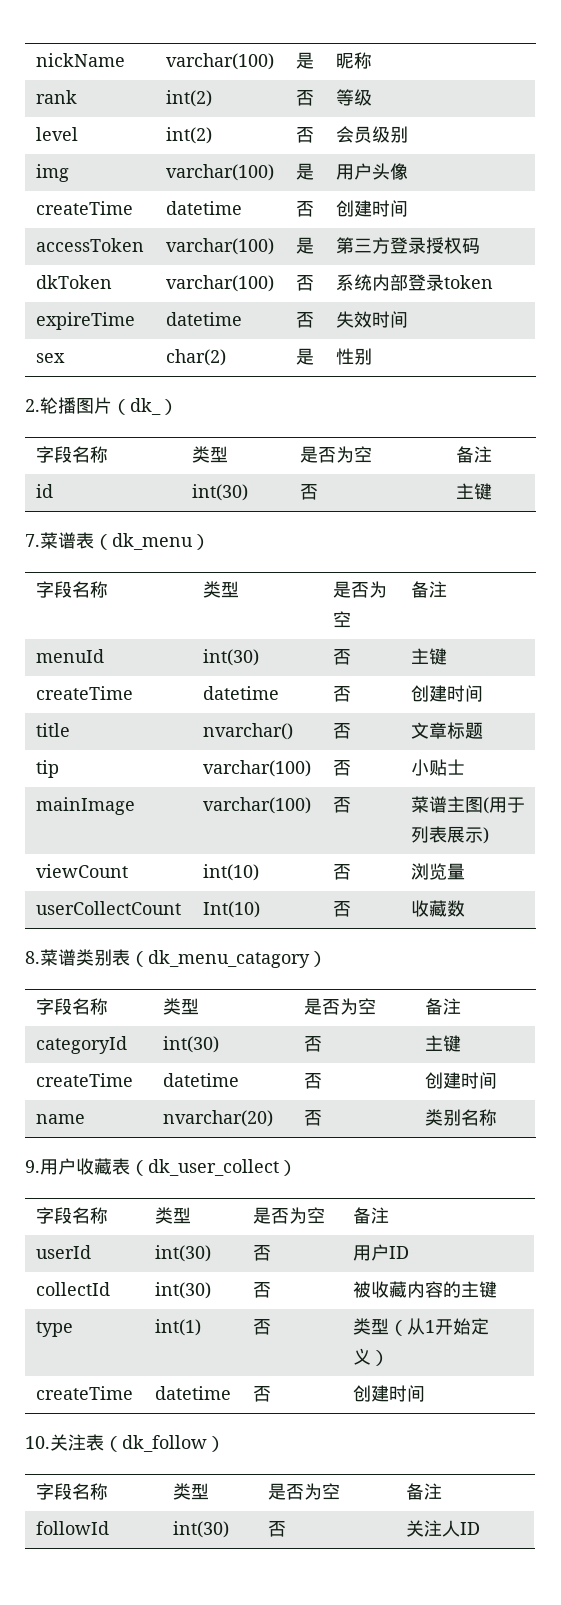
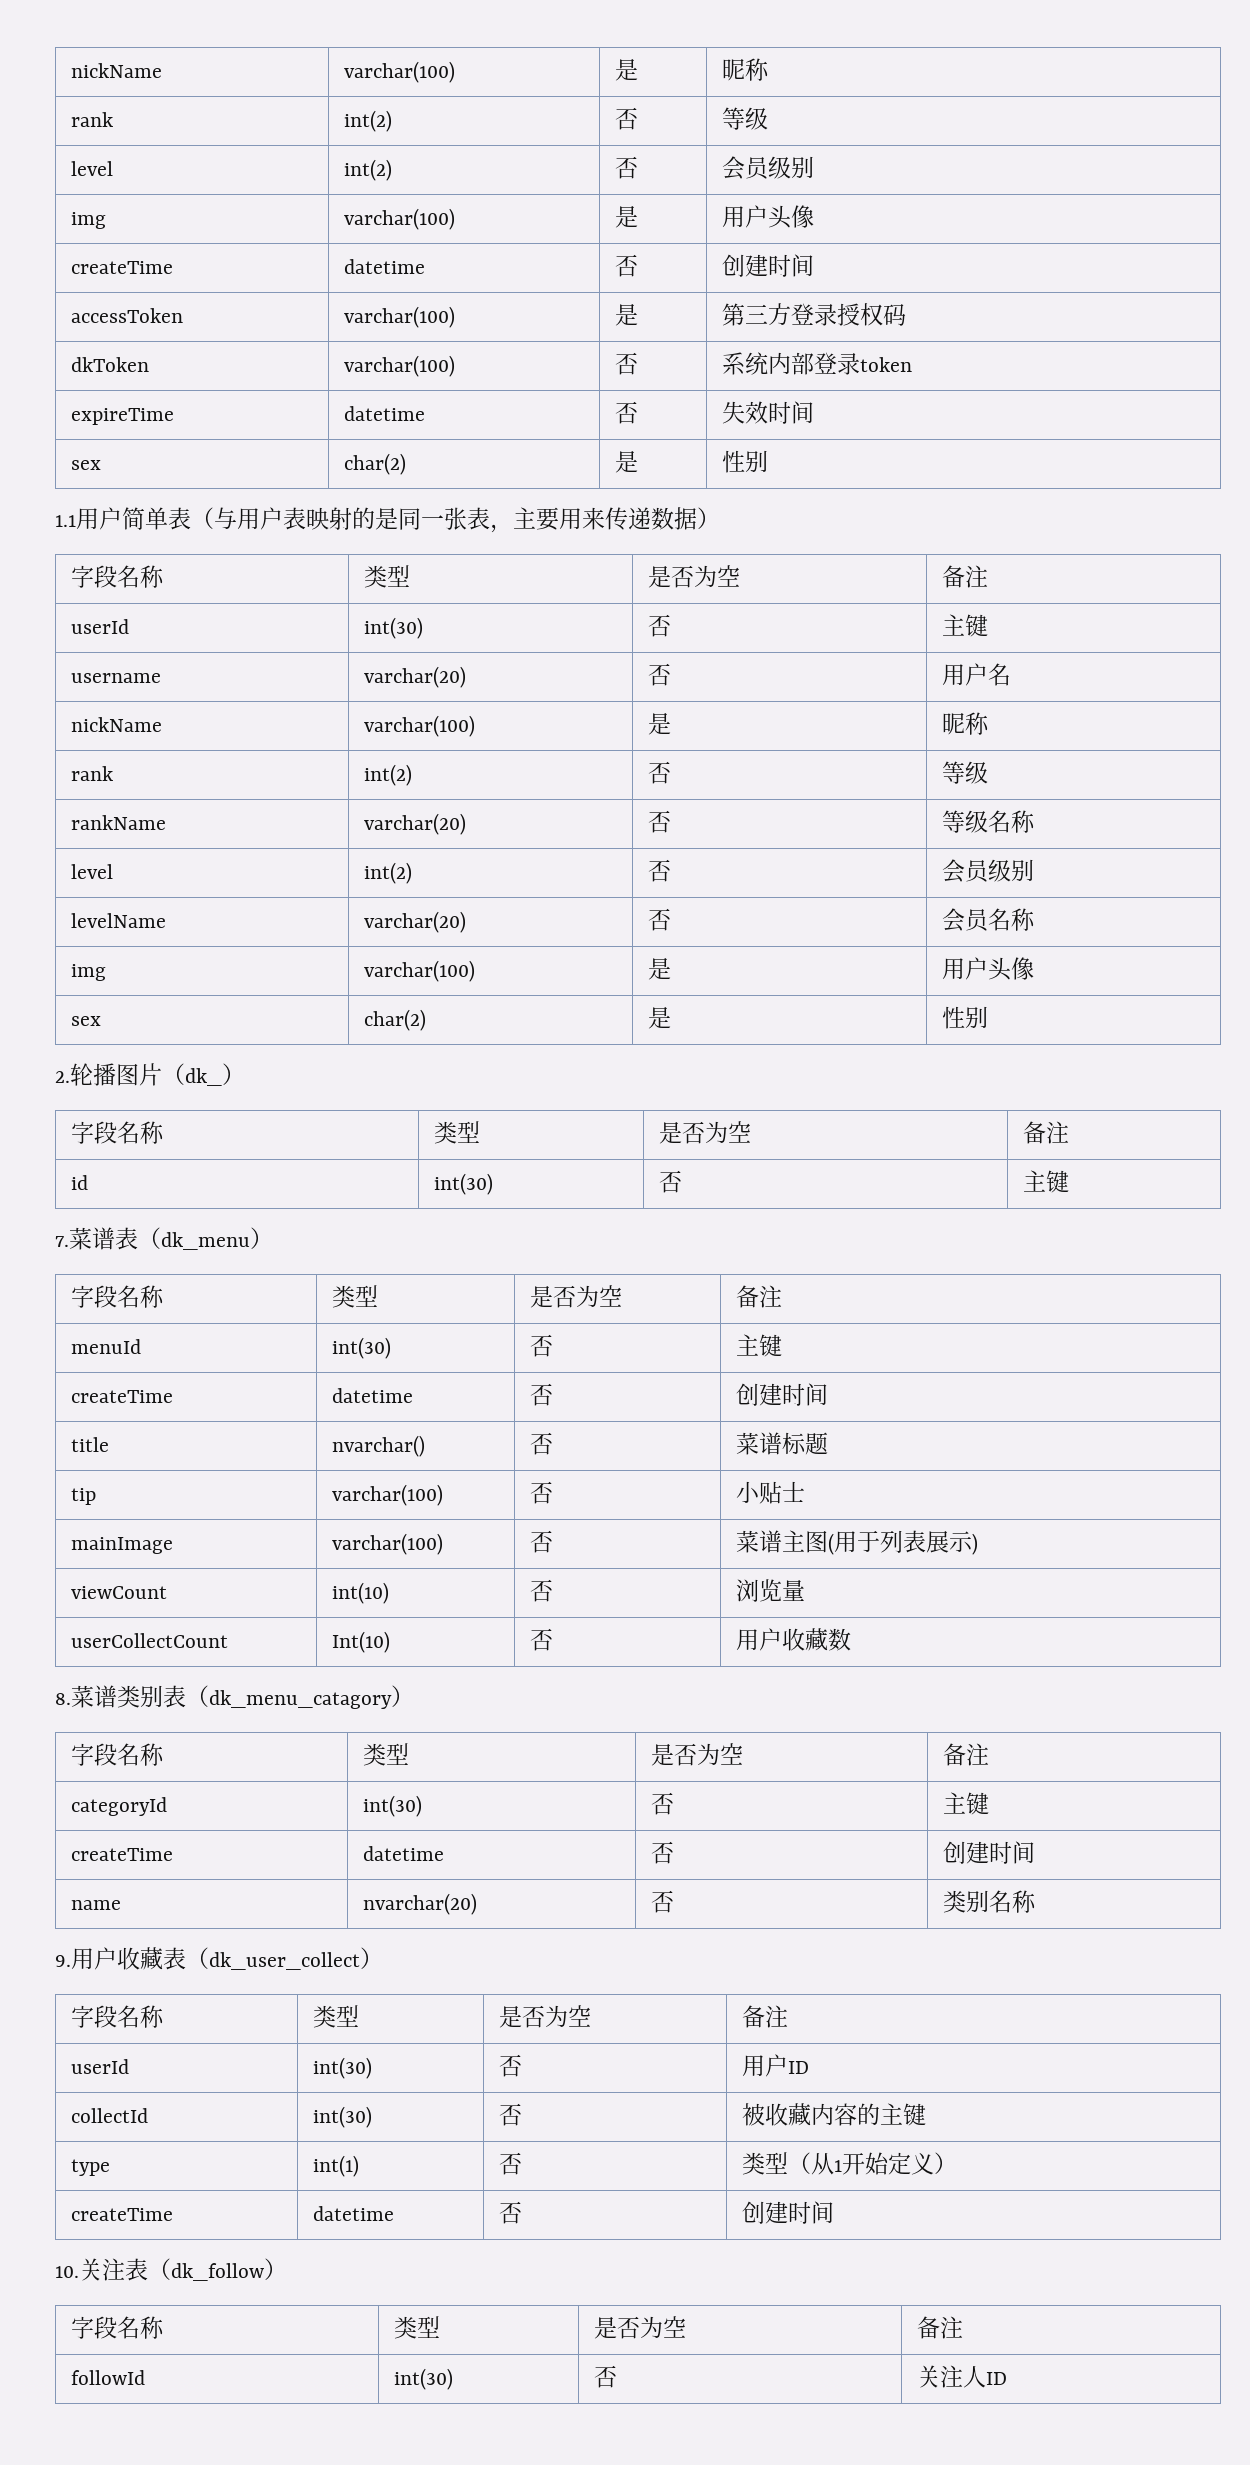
+ 1.1用户简单表（与用户表映射的是同一张表，主要用来传递数据）
+ 字段名称 | 类型 | 是否为空 | 备注
+ userId | int(30) | 否 | 主键
+ username | varchar(20) | 否 | 用户名
+ nickName | varchar(100) | 是 | 昵称
+ rank | int(2) | 否 | 等级
+ rankName | varchar(20) | 否 | 等级名称
+ level | int(2) | 否 | 会员级别
+ levelName | varchar(20) | 否 | 会员名称
+ img | varchar(100) | 是 | 用户头像
+ sex | char(2) | 是 | 性别
- title | nvarchar() | 否 | 文章标题
+ title | nvarchar() | 否 | 菜谱标题
- userCollectCount | Int(10) | 否 | 收藏数
+ userCollectCount | Int(10) | 否 | 用户收藏数

